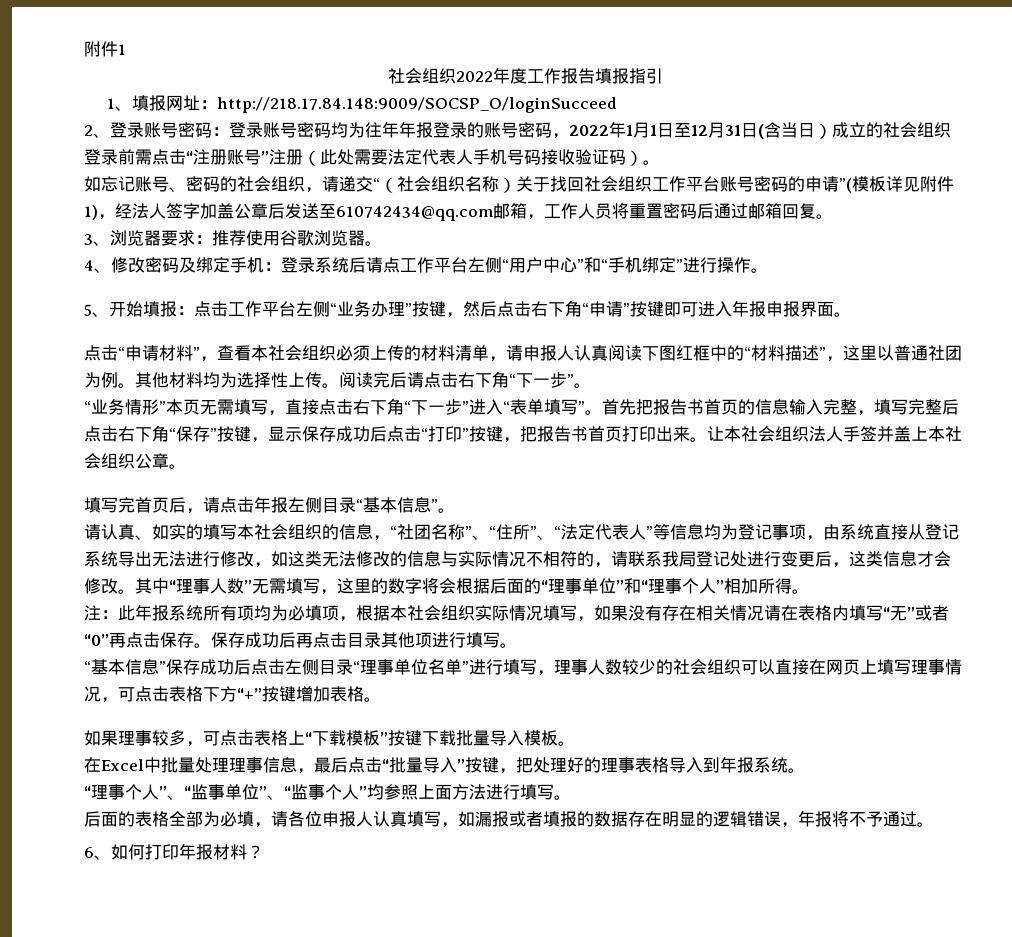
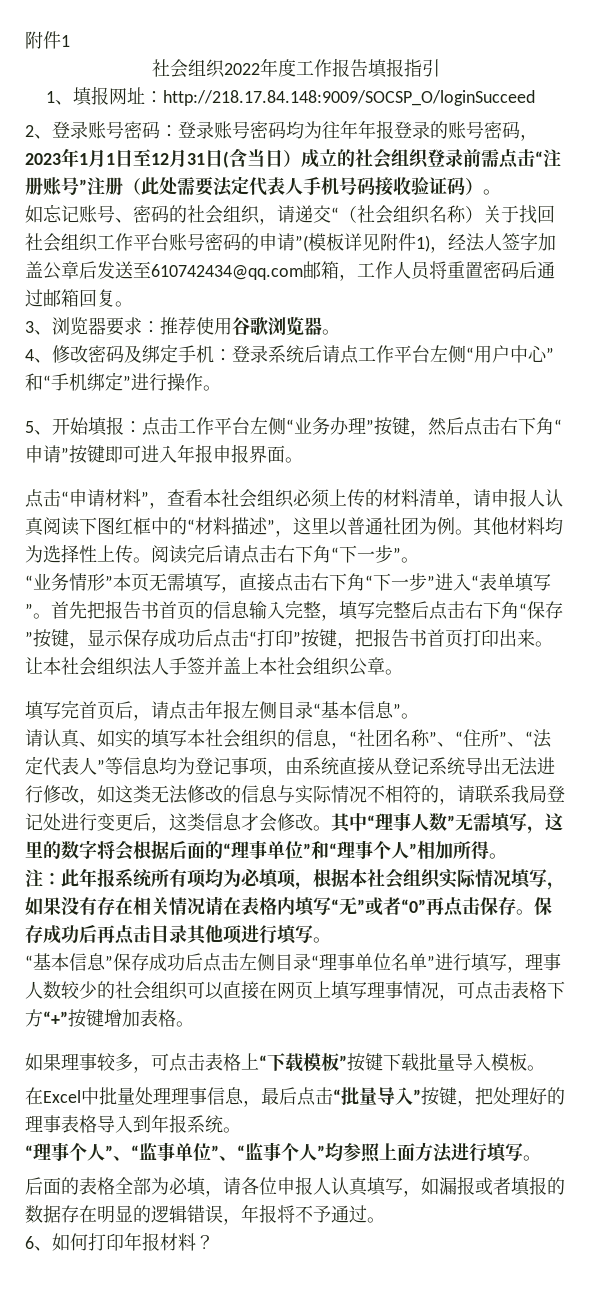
- 2、登录账号密码：登录账号密码均为往年年报登录的账号密码，2022年1月1日至12月31日(含当日）成立的社会组织登录前需点击“注册账号”注册（此处需要法定代表人手机号码接收验证码）。
+ 2、登录账号密码：登录账号密码均为往年年报登录的账号密码，2023年1月1日至12月31日(含当日）成立的社会组织登录前需点击“注册账号”注册（此处需要法定代表人手机号码接收验证码）。

